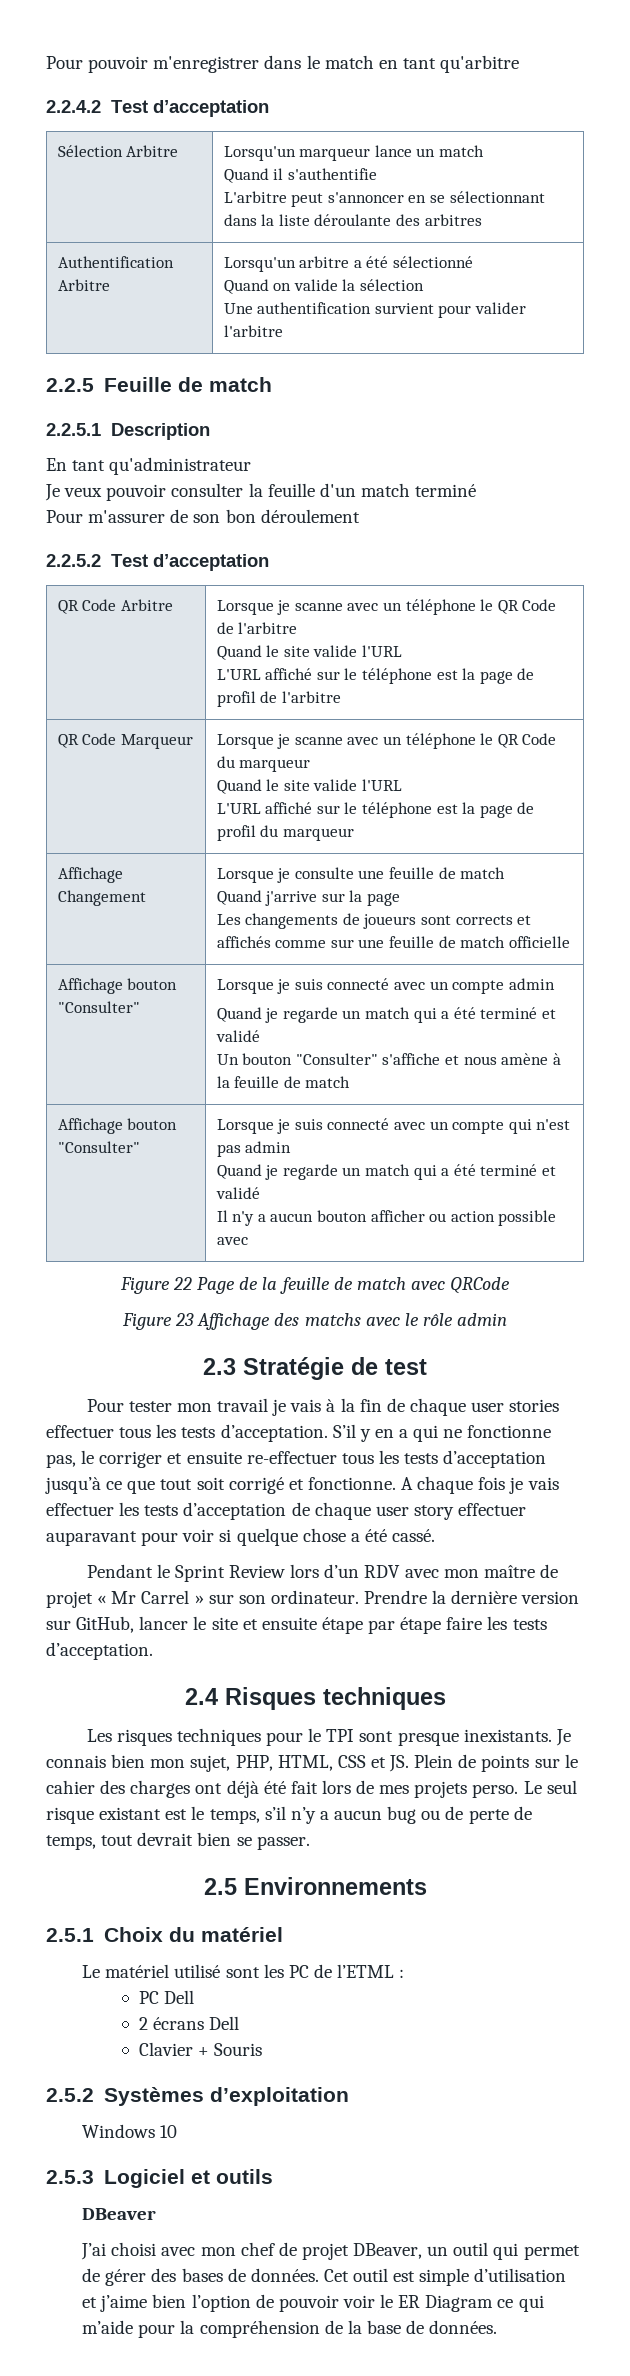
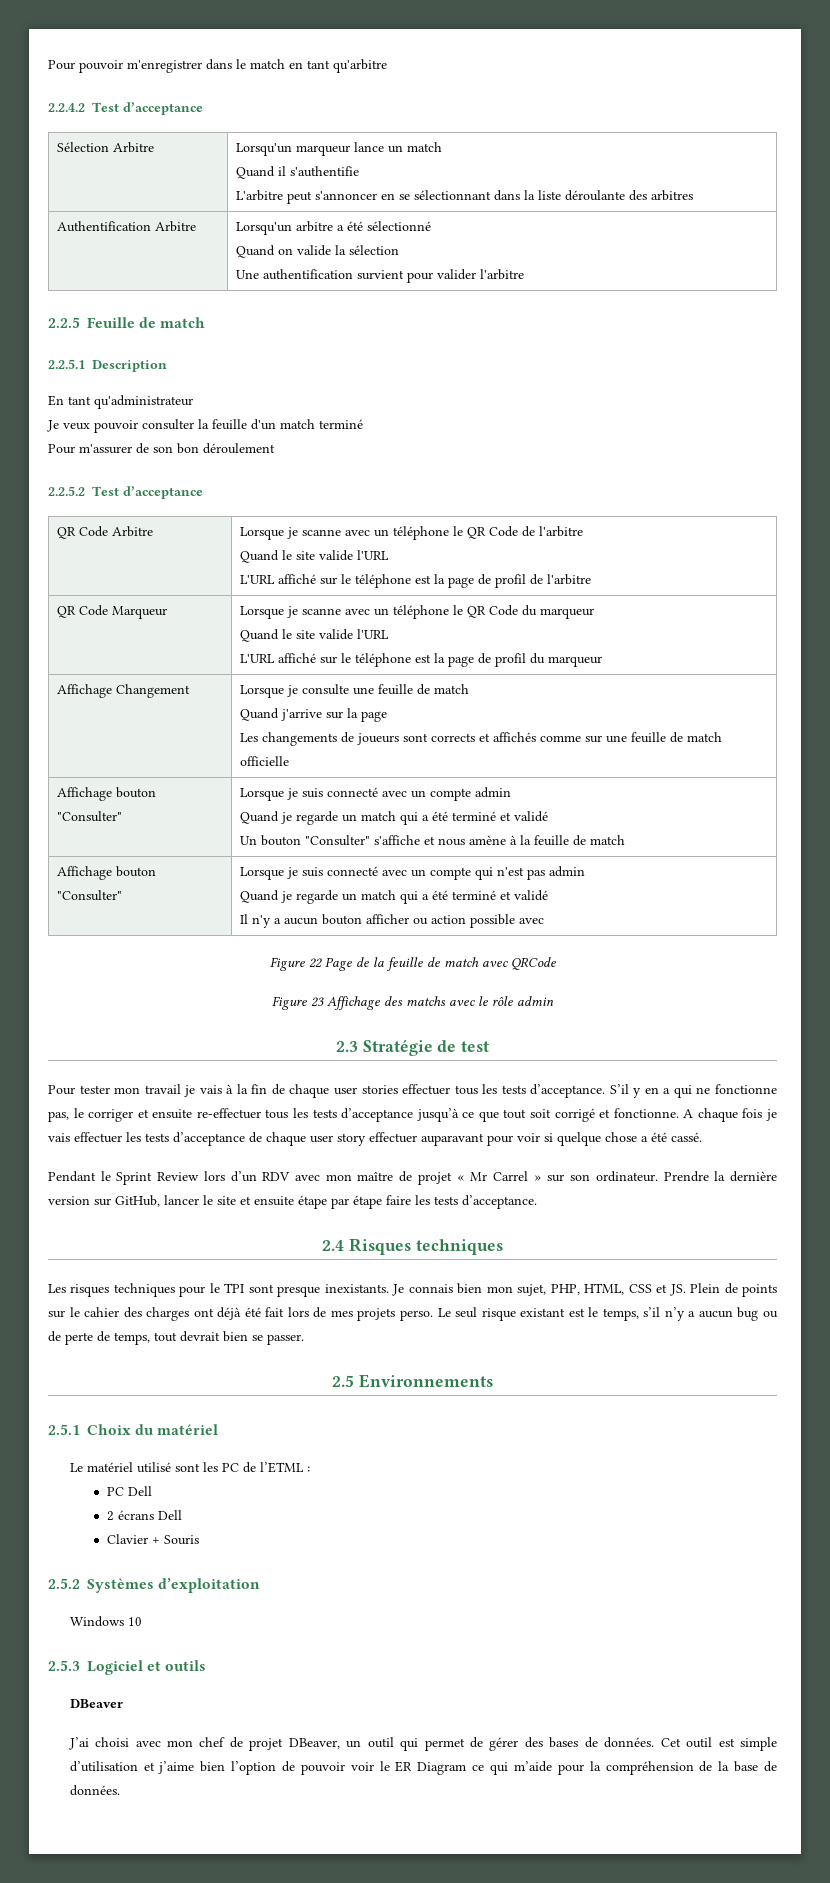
- 2.2.4.2 Test d’acceptation
+ 2.2.4.2 Test d’acceptance
- 2.2.5.2 Test d’acceptation
+ 2.2.5.2 Test d’acceptance
- Pour tester mon travail je vais à la fin de chaque user stories effectuer tous les tests d’acceptation.
+ Pour tester mon travail je vais à la fin de chaque user stories effectuer tous les tests d’acceptance.
- S’il y en a qui ne fonctionne pas, le corriger et ensuite re-effectuer tous les tests d’acceptation jusqu’à ce que tout soit corrigé et fonctionne.
+ S’il y en a qui ne fonctionne pas, le corriger et ensuite re-effectuer tous les tests d’acceptance jusqu’à ce que tout soit corrigé et fonctionne.
- A chaque fois je vais effectuer les tests d’acceptation de chaque user story effectuer auparavant pour voir si quelque chose a été cassé.
+ A chaque fois je vais effectuer les tests d’acceptance de chaque user story effectuer auparavant pour voir si quelque chose a été cassé.
- Prendre la dernière version sur GitHub, lancer le site et ensuite étape par étape faire les tests d’acceptation.
+ Prendre la dernière version sur GitHub, lancer le site et ensuite étape par étape faire les tests d’acceptance.

